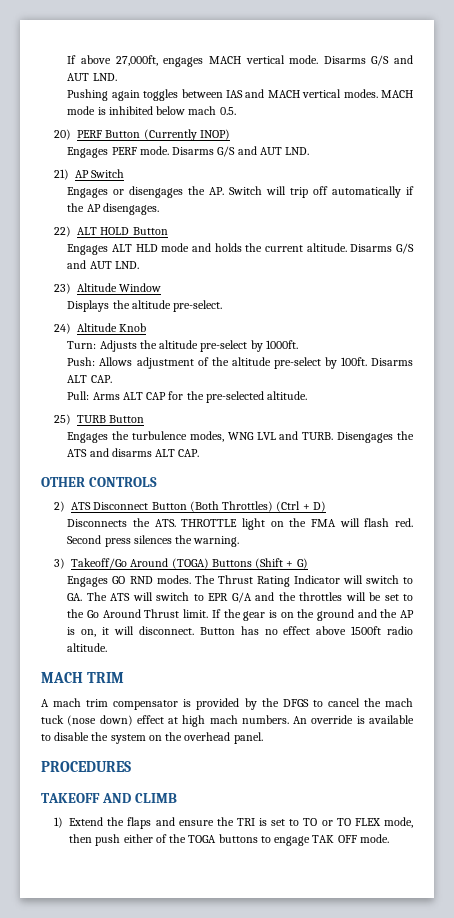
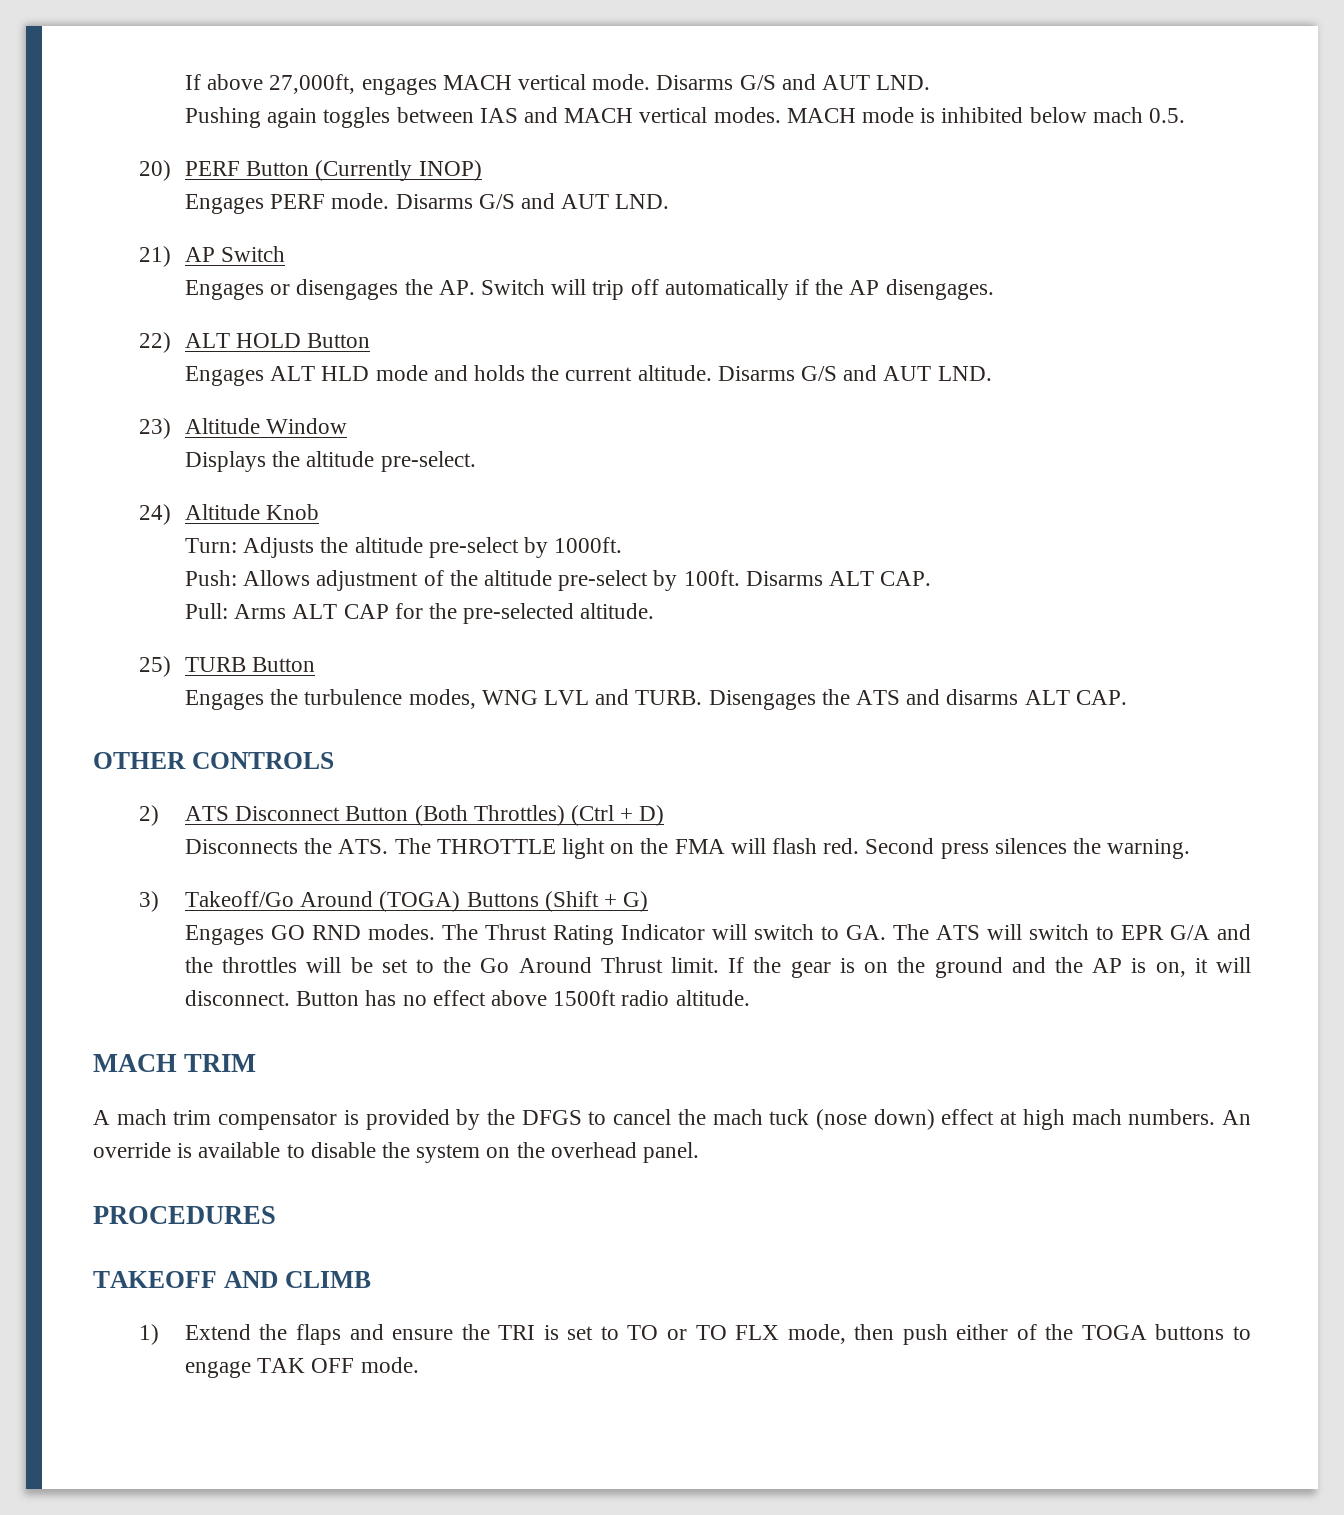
- Disconnects the ATS. THROTTLE light on the FMA will flash red.
+ Disconnects the ATS. The THROTTLE light on the FMA will flash red.
- 1) Extend the flaps and ensure the TRI is set to TO or TO FLEX mode, then push either of the TOGA buttons to engage TAK OFF mode.
+ 1) Extend the flaps and ensure the TRI is set to TO or TO FLX mode, then push either of the TOGA buttons to engage TAK OFF mode.

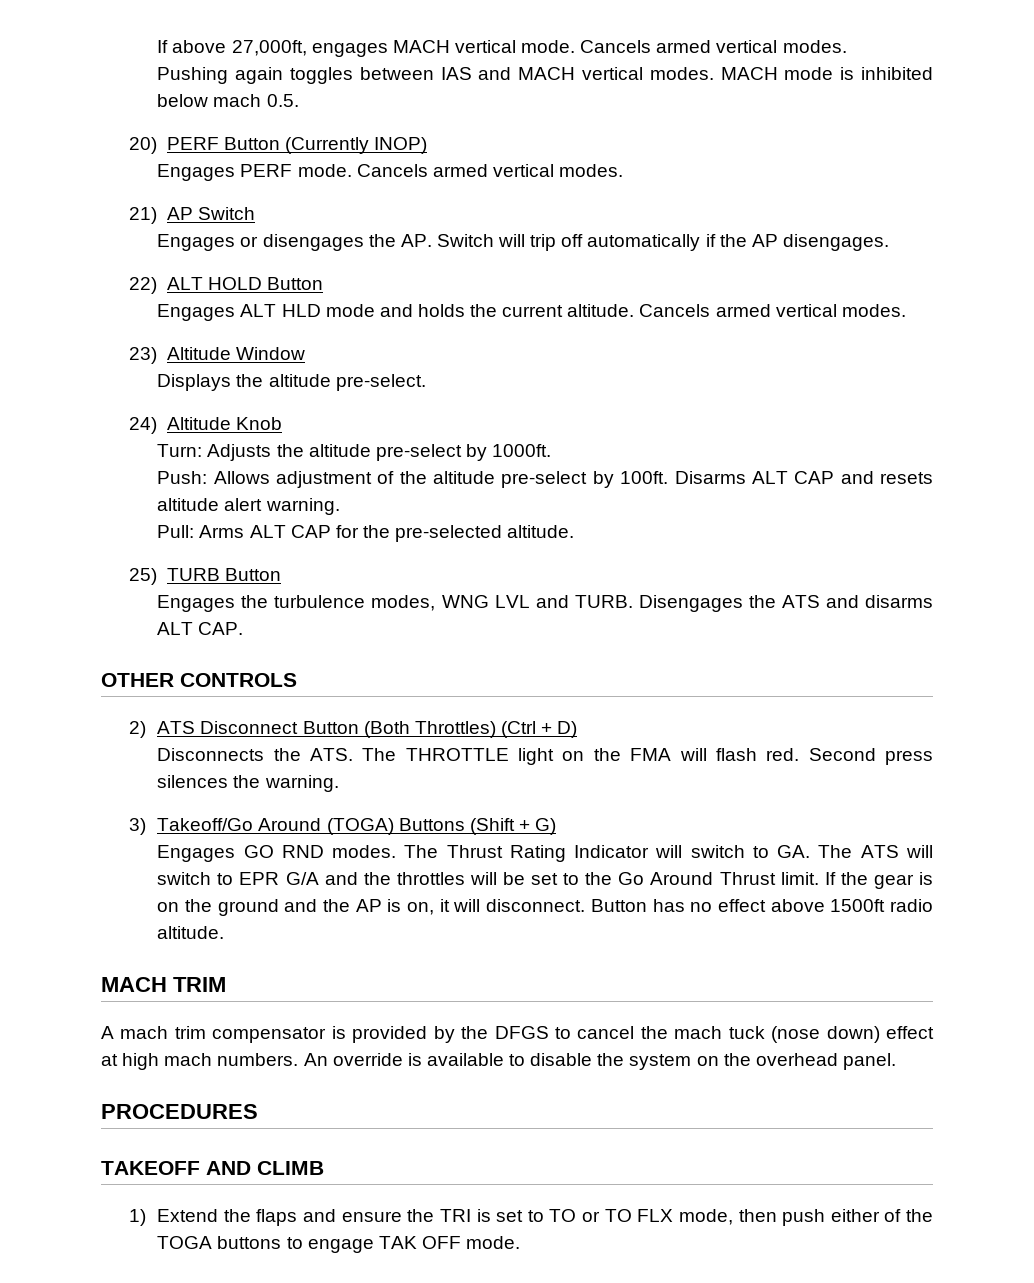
- If above 27,000ft, engages MACH vertical mode. Disarms G/S and AUT LND.
+ If above 27,000ft, engages MACH vertical mode. Cancels armed vertical modes.
- Engages PERF mode. Disarms G/S and AUT LND.
+ Engages PERF mode. Cancels armed vertical modes.
- Engages ALT HLD mode and holds the current altitude. Disarms G/S and AUT LND.
+ Engages ALT HLD mode and holds the current altitude. Cancels armed vertical modes.
- Disarms ALT CAP.
+ Disarms ALT CAP and resets altitude alert warning.

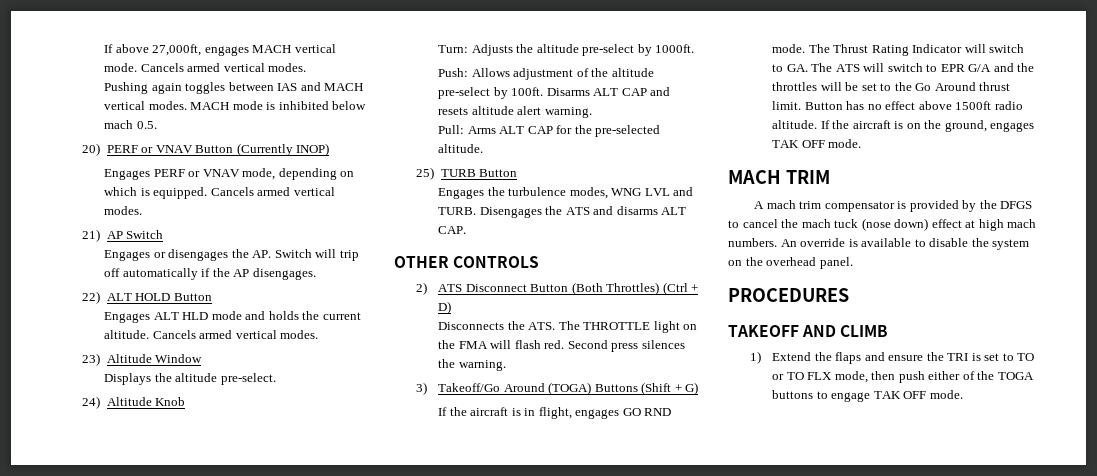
- 20) PERF Button (Currently INOP)
+ 20) PERF or VNAV Button (Currently INOP)
- Engages PERF mode.
+ Engages PERF or VNAV mode, depending on which is equipped.
- Engages GO RND modes.
+ If the aircraft is in flight, engages GO RND mode.
- The Thrust Rating Indicator will switch to GA. The ATS will switch to EPR G/A and the throttles will be set to the Go Around Thrust limit. If the gear is on the ground and the AP is on, it will disconnect.
+ The Thrust Rating Indicator will switch to GA. The ATS will switch to EPR G/A and the throttles will be set to the Go Around thrust limit.
+ If the aircraft is on the ground, engages TAK OFF mode.

